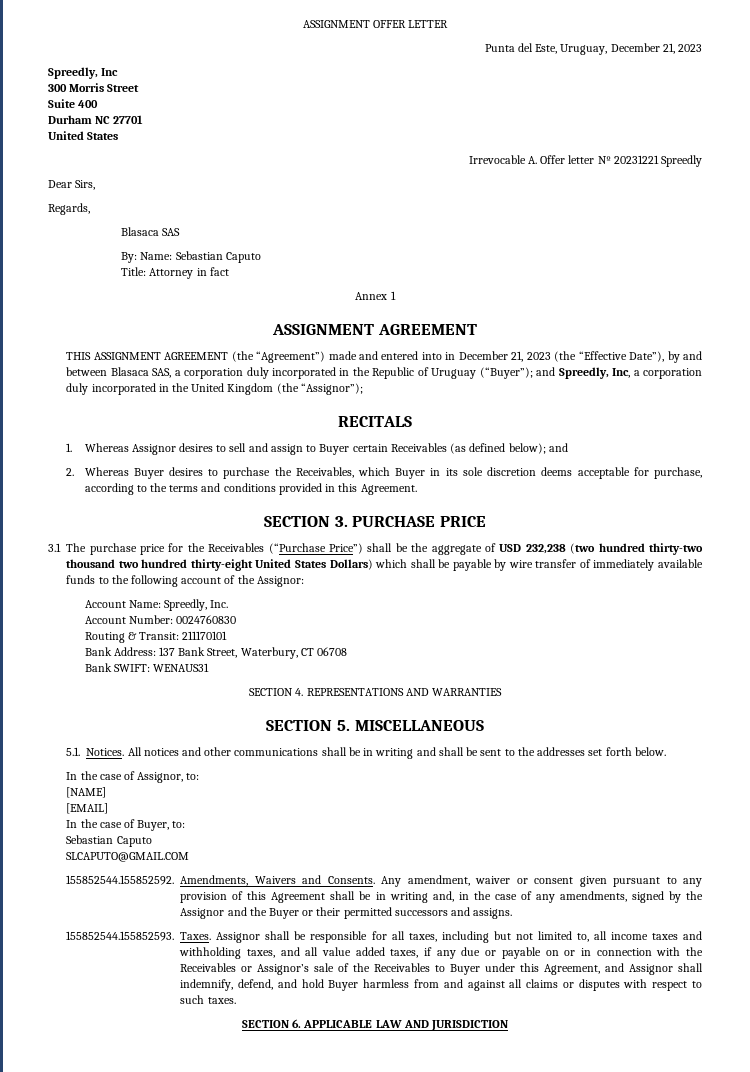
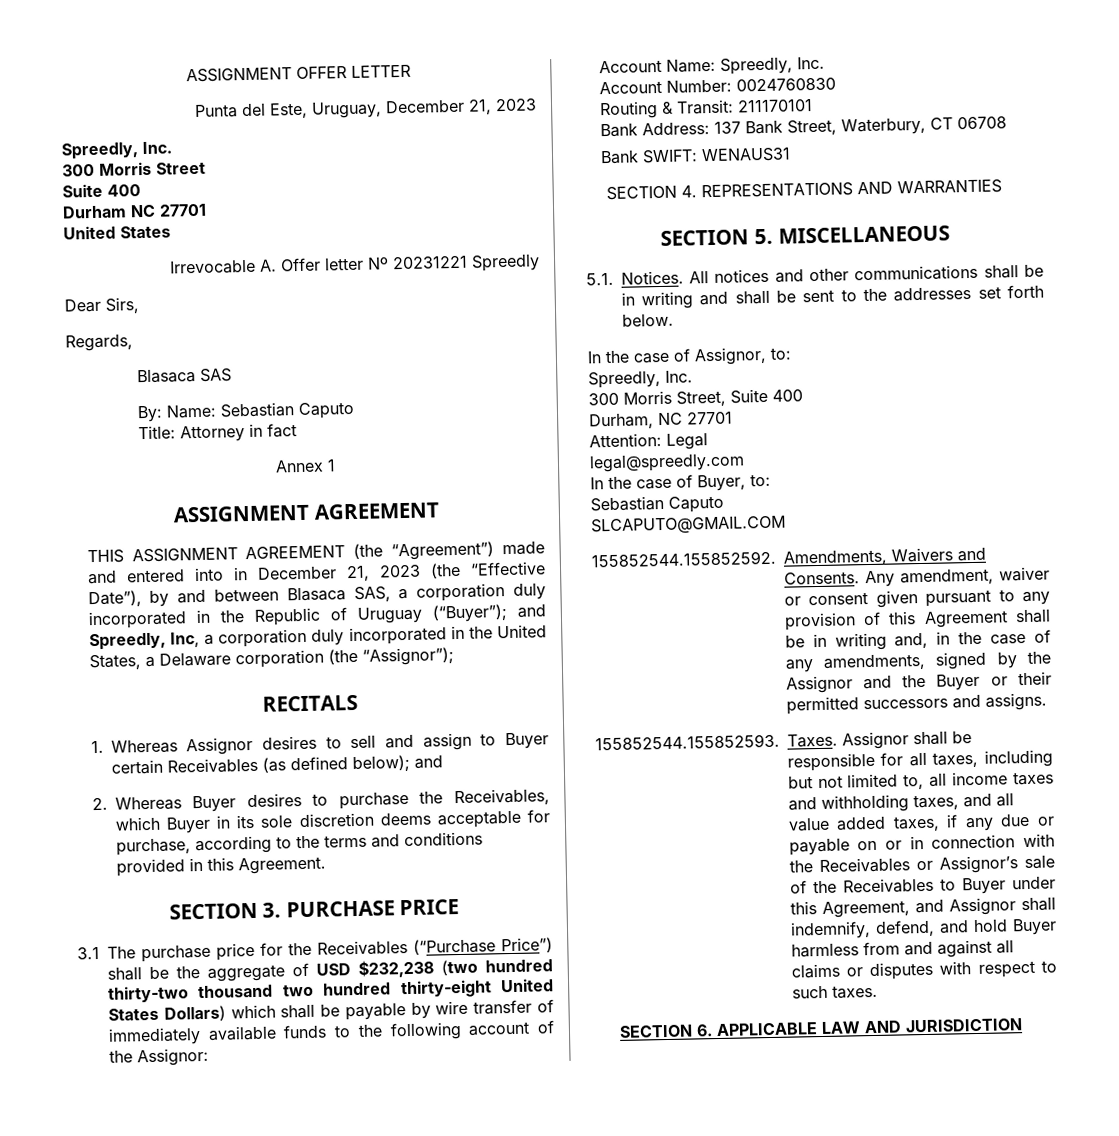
  Punta del Este, Uruguay, December 21, 2023
- Spreedly, Inc
+ Spreedly, Inc.
- THIS ASSIGNMENT AGREEMENT (the “Agreement”) made and entered into in December 21, 2023 (the “Effective Date”), by and between Blasaca SAS, a corporation duly incorporated in the Republic of Uruguay (“Buyer”); and Spreedly, Inc, a corporation duly incorporated in the United Kingdom (the “Assignor”);
+ THIS ASSIGNMENT AGREEMENT (the “Agreement”) made and entered into in December 21, 2023 (the “Effective Date”), by and between Blasaca SAS, a corporation duly incorporated in the Republic of Uruguay (“Buyer”); and Spreedly, Inc, a corporation duly incorporated in the United States, a Delaware corporation (the “Assignor”);
- 3.1 The purchase price for the Receivables (“Purchase Price”) shall be the aggregate of USD 232,238 (two hundred thirty-two thousand two hundred thirty-eight United States Dollars) which shall be payable by wire transfer of immediately available funds to the following account of the Assignor:
+ 3.1 The purchase price for the Receivables (“Purchase Price”) shall be the aggregate of USD $232,238 (two hundred thirty-two thousand two hundred thirty-eight United States Dollars) which shall be payable by wire transfer of immediately available funds to the following account of the Assignor:
  In the case of Assignor, to:
- [NAME]
- [EMAIL]
+ Spreedly, Inc.
+ 300 Morris Street, Suite 400
+ Durham, NC 27701
+ Attention: Legal
+ legal@spreedly.com

